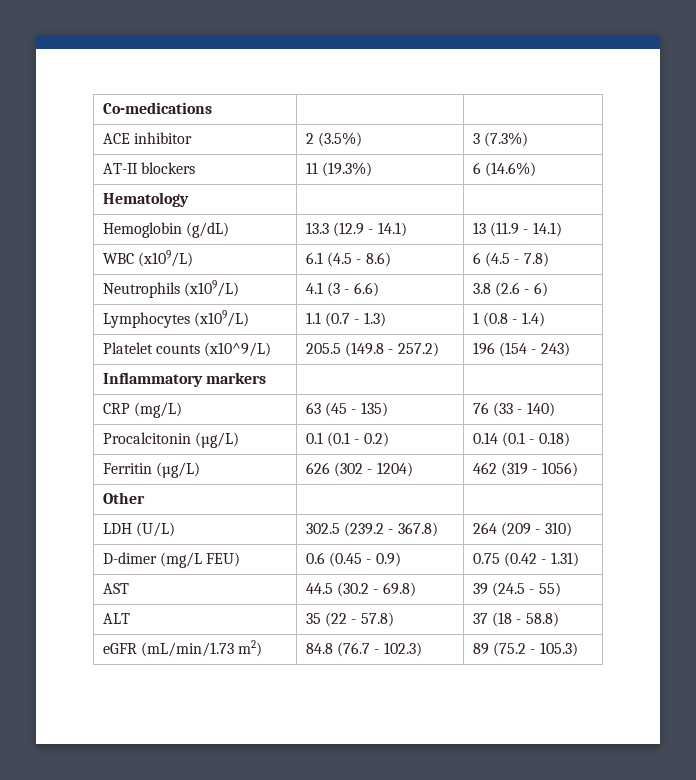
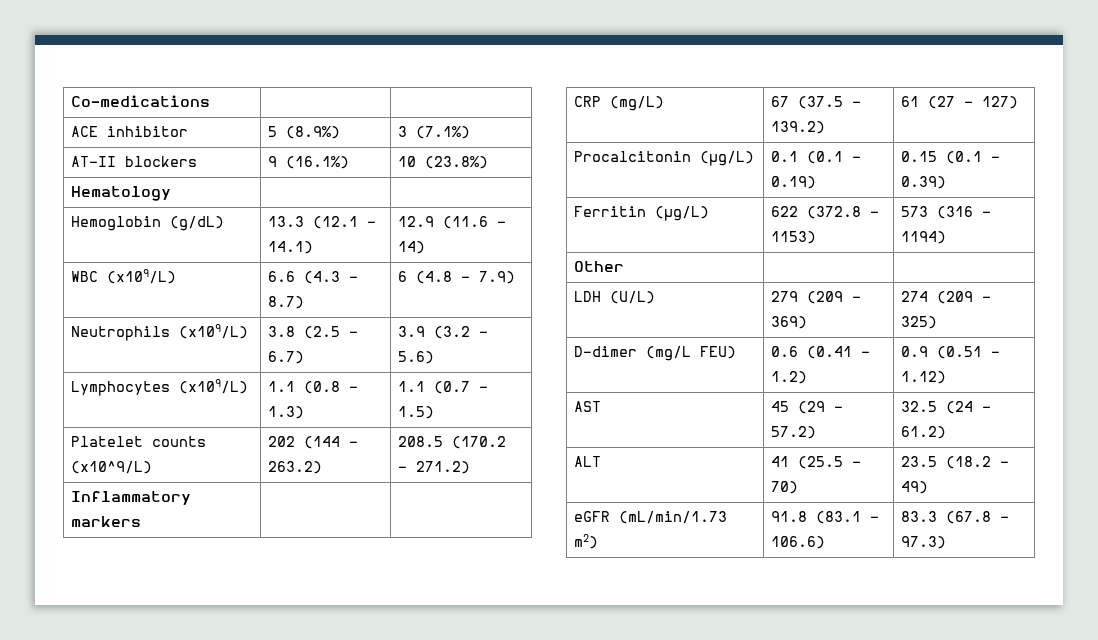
- ACE inhibitor | 2 (3.5%) | 3 (7.3%)
+ ACE inhibitor | 5 (8.9%) | 3 (7.1%)
- AT-II blockers | 11 (19.3%) | 6 (14.6%)
+ AT-II blockers | 9 (16.1%) | 10 (23.8%)
- Hemoglobin (g/dL) | 13.3 (12.9 - 14.1) | 13 (11.9 - 14.1)
- WBC (x109/L) | 6.1 (4.5 - 8.6) | 6 (4.5 - 7.8)
- Neutrophils (x109/L) | 4.1 (3 - 6.6) | 3.8 (2.6 - 6)
+ Hemoglobin (g/dL) | 13.3 (12.1 - 14.1) | 12.9 (11.6 - 14)
+ WBC (x109/L) | 6.6 (4.3 - 8.7) | 6 (4.8 - 7.9)
+ Neutrophils (x109/L) | 3.8 (2.5 - 6.7) | 3.9 (3.2 - 5.6)
- Lymphocytes (x109/L) | 1.1 (0.7 - 1.3) | 1 (0.8 - 1.4)
+ Lymphocytes (x109/L) | 1.1 (0.8 - 1.3) | 1.1 (0.7 - 1.5)
- Platelet counts (x10^9/L) | 205.5 (149.8 - 257.2) | 196 (154 - 243)
+ Platelet counts (x10^9/L) | 202 (144 - 263.2) | 208.5 (170.2 - 271.2)
  Inflammatory markers | |
- CRP (mg/L) | 63 (45 - 135) | 76 (33 - 140)
+ CRP (mg/L) | 67 (37.5 - 139.2) | 61 (27 - 127)
- Procalcitonin (µg/L) | 0.1 (0.1 - 0.2) | 0.14 (0.1 - 0.18)
+ Procalcitonin (µg/L) | 0.1 (0.1 - 0.19) | 0.15 (0.1 - 0.39)
- Ferritin (µg/L) | 626 (302 - 1204) | 462 (319 - 1056)
+ Ferritin (µg/L) | 622 (372.8 - 1153) | 573 (316 - 1194)
  Other | |
- LDH (U/L) | 302.5 (239.2 - 367.8) | 264 (209 - 310)
- D-dimer (mg/L FEU) | 0.6 (0.45 - 0.9) | 0.75 (0.42 - 1.31)
- AST | 44.5 (30.2 - 69.8) | 39 (24.5 - 55)
- ALT | 35 (22 - 57.8) | 37 (18 - 58.8)
- eGFR (mL/min/1.73 m2) | 84.8 (76.7 - 102.3) | 89 (75.2 - 105.3)
+ LDH (U/L) | 279 (209 - 369) | 274 (209 - 325)
+ D-dimer (mg/L FEU) | 0.6 (0.41 - 1.2) | 0.9 (0.51 - 1.12)
+ AST | 45 (29 - 57.2) | 32.5 (24 - 61.2)
+ ALT | 41 (25.5 - 70) | 23.5 (18.2 - 49)
+ eGFR (mL/min/1.73 m2) | 91.8 (83.1 - 106.6) | 83.3 (67.8 - 97.3)

